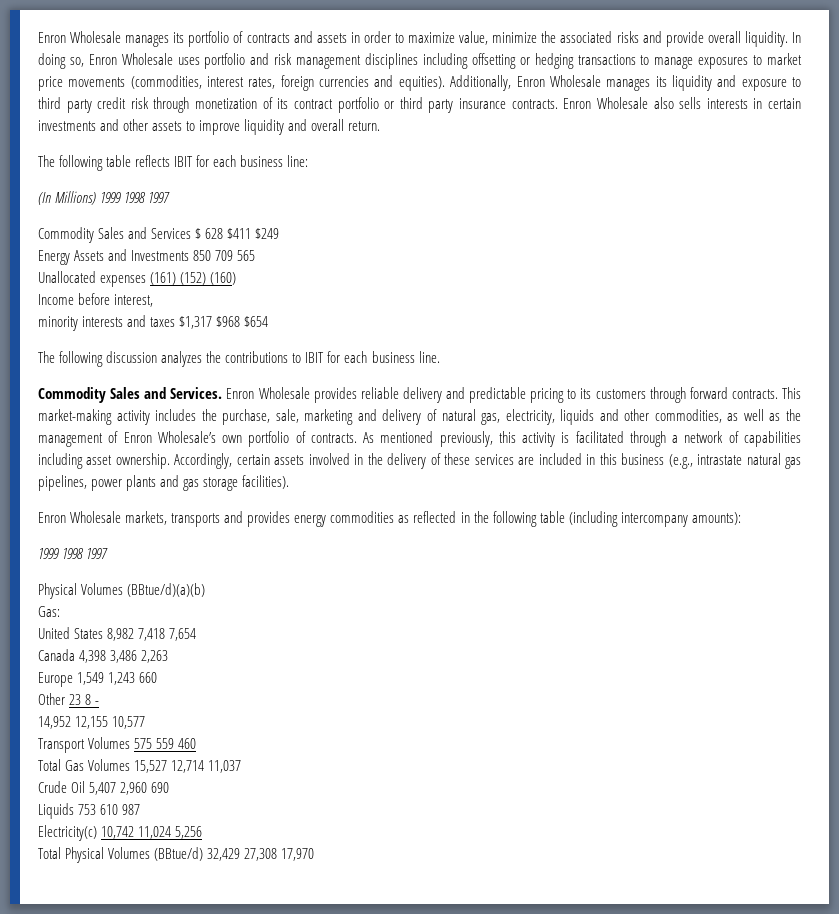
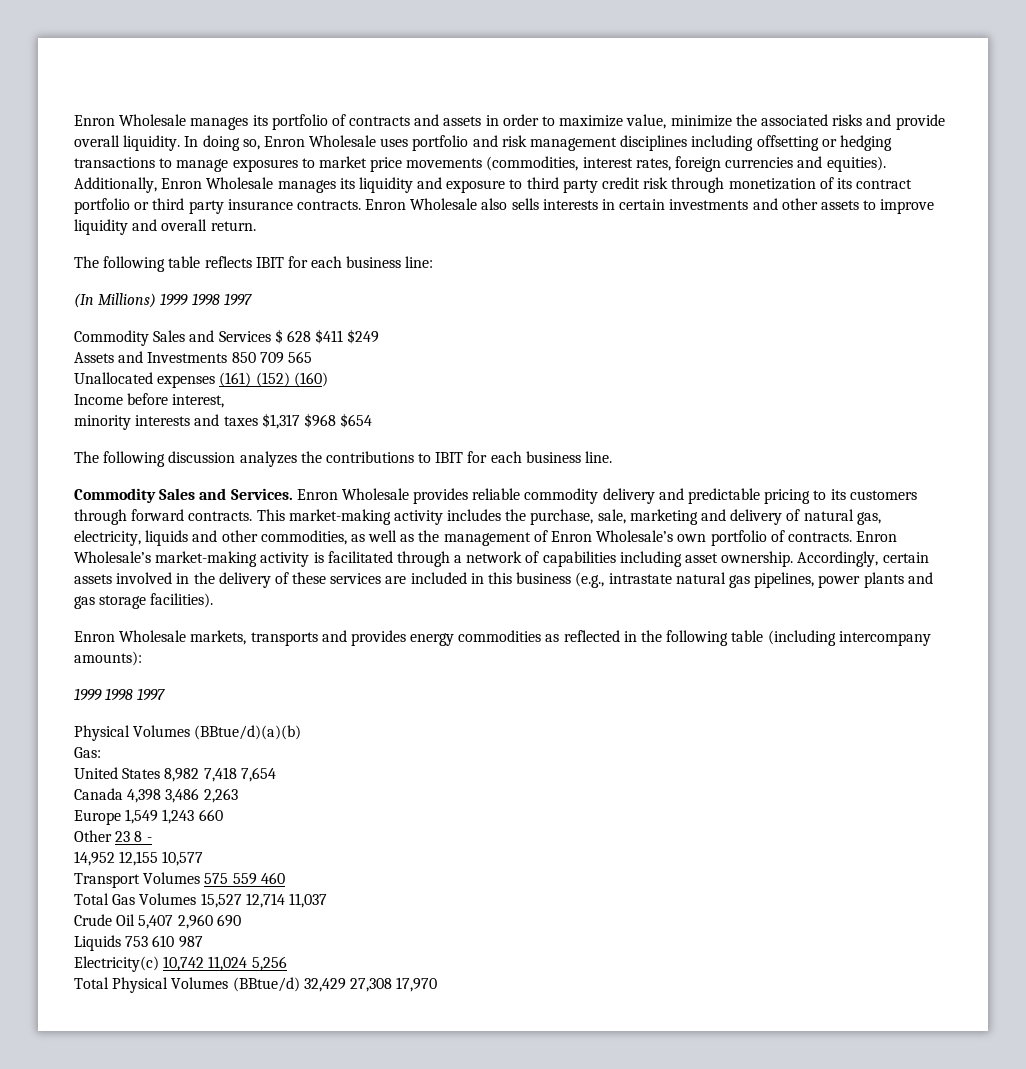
- Energy Assets and Investments 850 709 565
+ Assets and Investments 850 709 565
- Enron Wholesale provides reliable delivery and predictable pricing to its customers through forward contracts.
+ Enron Wholesale provides reliable commodity delivery and predictable pricing to its customers through forward contracts.
- As mentioned previously, this activity is facilitated through a network of capabilities including asset ownership.
+ Enron Wholesale’s market-making activity is facilitated through a network of capabilities including asset ownership.

